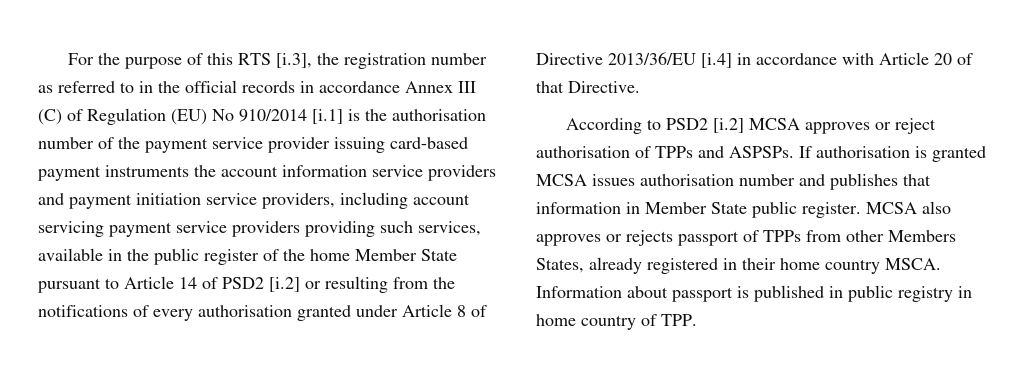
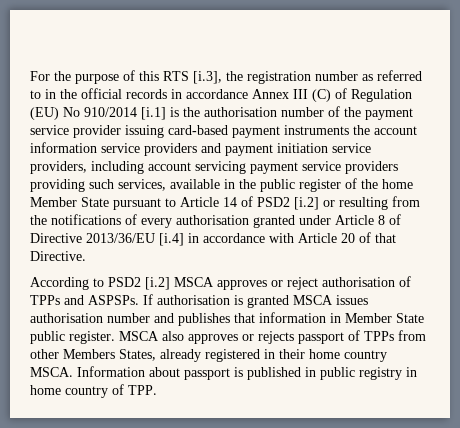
- According to PSD2 [i.2] MCSA approves or reject authorisation of TPPs and ASPSPs.
+ According to PSD2 [i.2] MSCA approves or reject authorisation of TPPs and ASPSPs.
- If authorisation is granted MCSA issues authorisation number and publishes that information in Member State public register.
+ If authorisation is granted MSCA issues authorisation number and publishes that information in Member State public register.
- MCSA also approves or rejects passport of TPPs from other Members States, already registered in their home country MSCA.
+ MSCA also approves or rejects passport of TPPs from other Members States, already registered in their home country MSCA.

